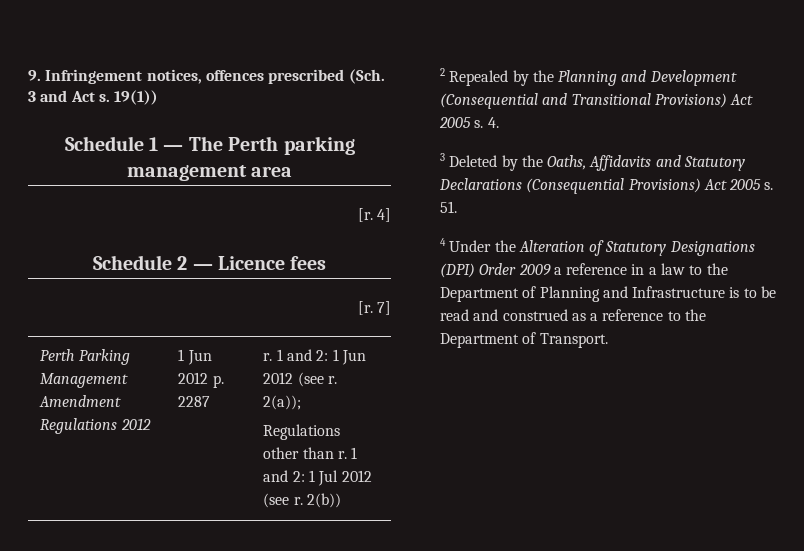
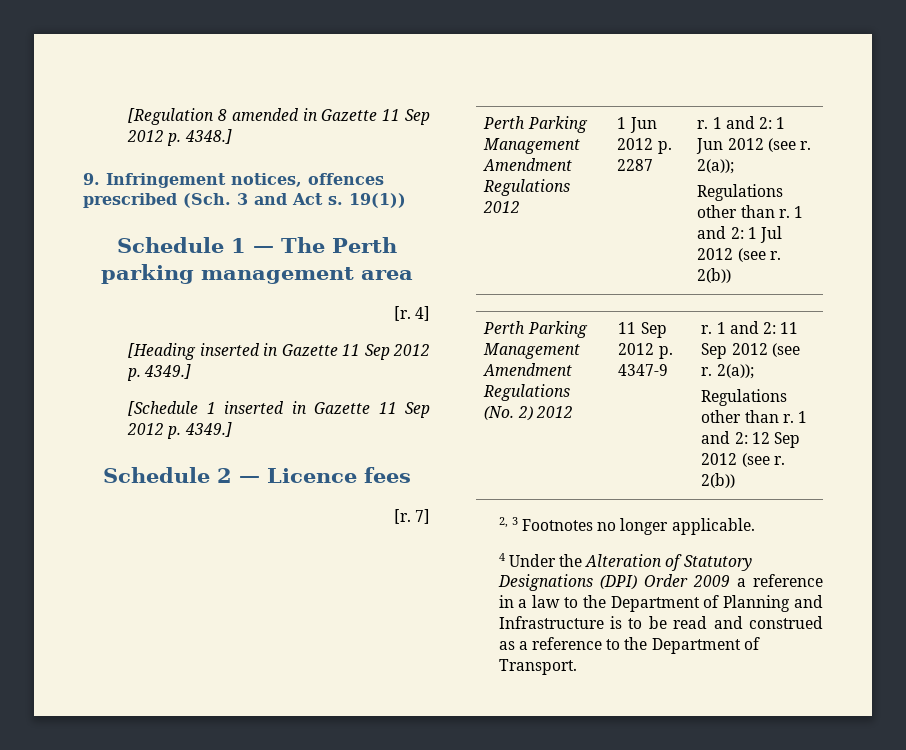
+ [Regulation 8 amended in Gazette 11 Sep 2012 p. 4348.]
+ [Heading inserted in Gazette 11 Sep 2012 p. 4349.]
+ [Schedule 1 inserted in Gazette 11 Sep 2012 p. 4349.]
- 2 Repealed by the Planning and Development (Consequential and Transitional Provisions) Act 2005 s. 4.
- 3 Deleted by the Oaths, Affidavits and Statutory Declarations (Consequential Provisions) Act 2005 s. 51.
+ Perth Parking Management Amendment Regulations (No. 2) 2012 | 11 Sep 2012 p. 4347-9 | r. 1 and 2: 11 Sep 2012 (see r. 2(a));
+ Regulations other than r. 1 and 2: 12 Sep 2012 (see r. 2(b))
+ 2, 3 Footnotes no longer applicable.

